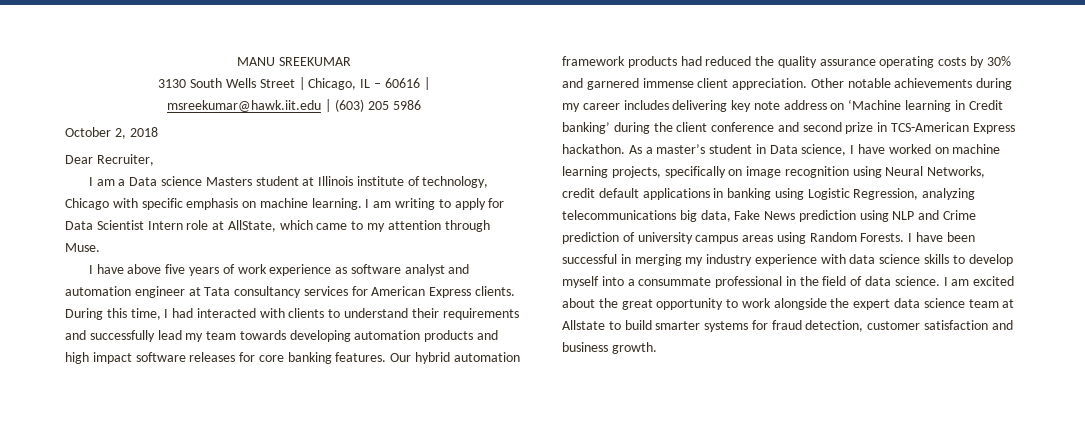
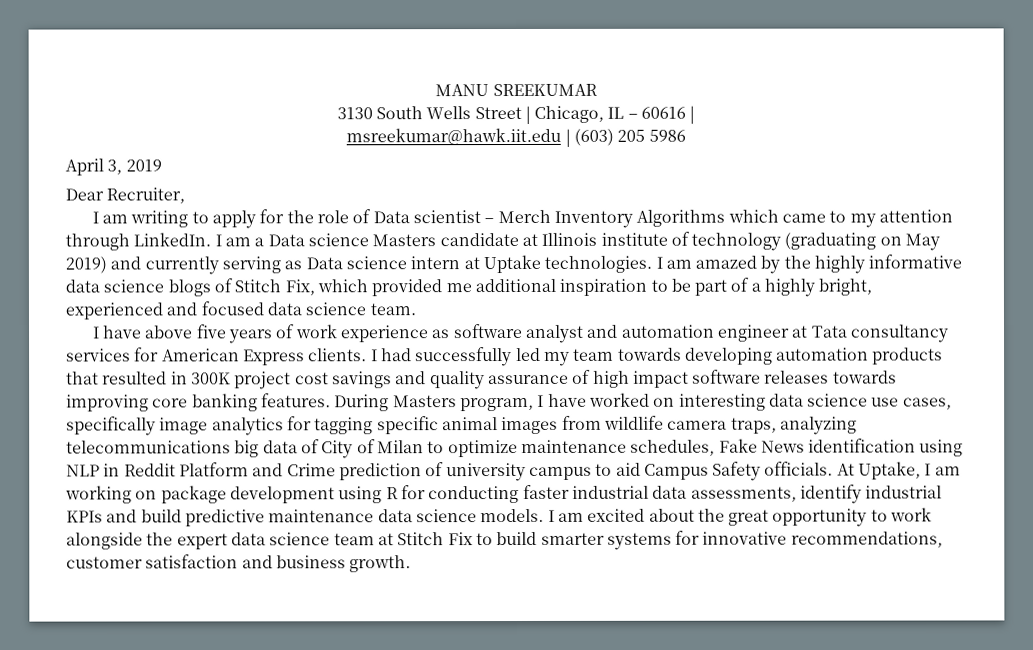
- October 2, 2018
+ April 3, 2019
- I am a Data science Masters student at Illinois institute of technology, Chicago with specific emphasis on machine learning. I am writing to apply for Data Scientist Intern role at AllState, which came to my attention through Muse.
+ I am writing to apply for the role of Data scientist – Merch Inventory Algorithms which came to my attention through LinkedIn. I am a Data science Masters candidate at Illinois institute of technology (graduating on May 2019) and currently serving as Data science intern at Uptake technologies. I am amazed by the highly informative data science blogs of Stitch Fix, which provided me additional inspiration to be part of a highly bright, experienced and focused data science team.
- During this time, I had interacted with clients to understand their requirements and successfully lead my team towards developing automation products and high impact software releases for core banking features.
+ I had successfully led my team towards developing automation products that resulted in 300K project cost savings and quality assurance of high impact software releases towards improving core banking features.
- Our hybrid automation framework products had reduced the quality assurance operating costs by 30% and garnered immense client appreciation. Other notable achievements during my career includes delivering key note address on ‘Machine learning in Credit banking’ during the client conference and second prize in TCS-American Express hackathon. As a master’s student in Data science, I have worked on machine learning projects, specifically on image recognition using Neural Networks, credit default applications in banking using Logistic Regression, analyzing telecommunications big data, Fake News prediction using NLP and Crime prediction of university campus areas using Random Forests. I have been successful in merging my industry experience with data science skills to develop myself into a consummate professional in the field of data science.
+ During Masters program, I have worked on interesting data science use cases, specifically image analytics for tagging specific animal images from wildlife camera traps, analyzing telecommunications big data of City of Milan to optimize maintenance schedules, Fake News identification using NLP in Reddit Platform and Crime prediction of university campus to aid Campus Safety officials. At Uptake, I am working on package development using R for conducting faster industrial data assessments, identify industrial KPIs and build predictive maintenance data science models.
- I am excited about the great opportunity to work alongside the expert data science team at Allstate to build smarter systems for fraud detection, customer satisfaction and business growth.
+ I am excited about the great opportunity to work alongside the expert data science team at Stitch Fix to build smarter systems for innovative recommendations, customer satisfaction and business growth.

